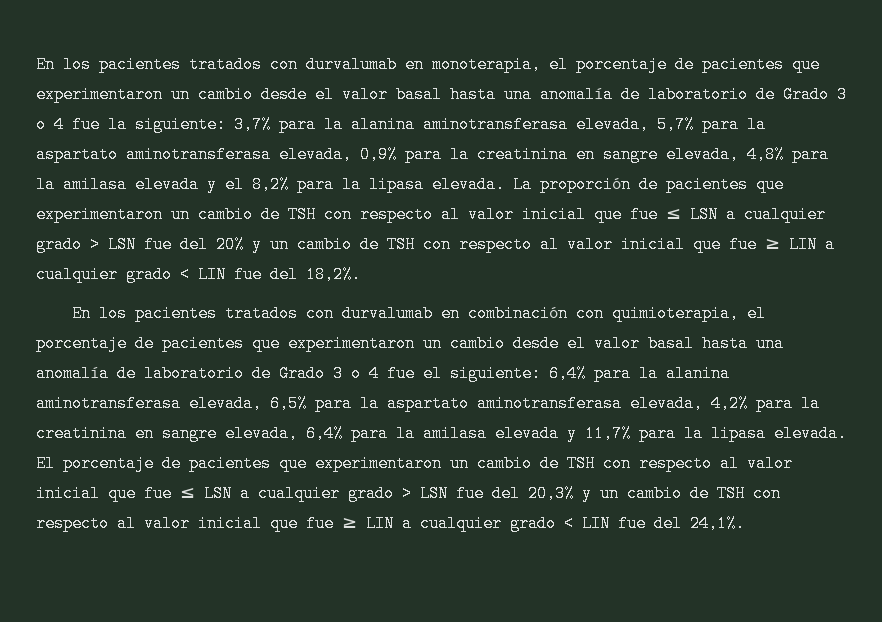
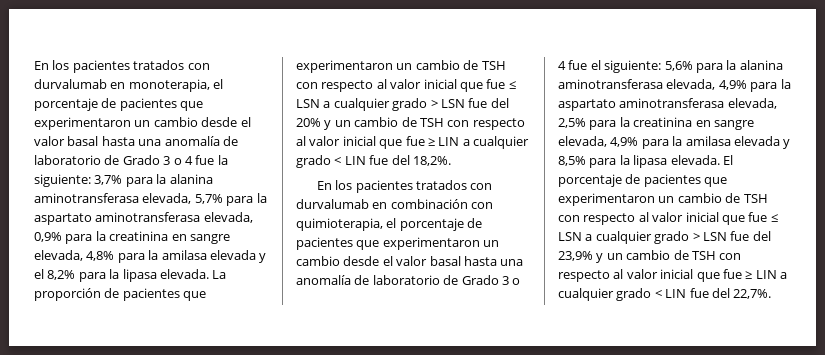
- En los pacientes tratados con durvalumab en combinación con quimioterapia, el porcentaje de pacientes que experimentaron un cambio desde el valor basal hasta una anomalía de laboratorio de Grado 3 o 4 fue el siguiente: 6,4% para la alanina aminotransferasa elevada, 6,5% para la aspartato aminotransferasa elevada, 4,2% para la creatinina en sangre elevada, 6,4% para la amilasa elevada y 11,7% para la lipasa elevada.
+ En los pacientes tratados con durvalumab en combinación con quimioterapia, el porcentaje de pacientes que experimentaron un cambio desde el valor basal hasta una anomalía de laboratorio de Grado 3 o 4 fue el siguiente: 5,6% para la alanina aminotransferasa elevada, 4,9% para la aspartato aminotransferasa elevada, 2,5% para la creatinina en sangre elevada, 4,9% para la amilasa elevada y 8,5% para la lipasa elevada.
- El porcentaje de pacientes que experimentaron un cambio de TSH con respecto al valor inicial que fue ≤ LSN a cualquier grado > LSN fue del 20,3% y un cambio de TSH con respecto al valor inicial que fue ≥ LIN a cualquier grado < LIN fue del 24,1%.
+ El porcentaje de pacientes que experimentaron un cambio de TSH con respecto al valor inicial que fue ≤ LSN a cualquier grado > LSN fue del 23,9% y un cambio de TSH con respecto al valor inicial que fue ≥ LIN a cualquier grado < LIN fue del 22,7%.

